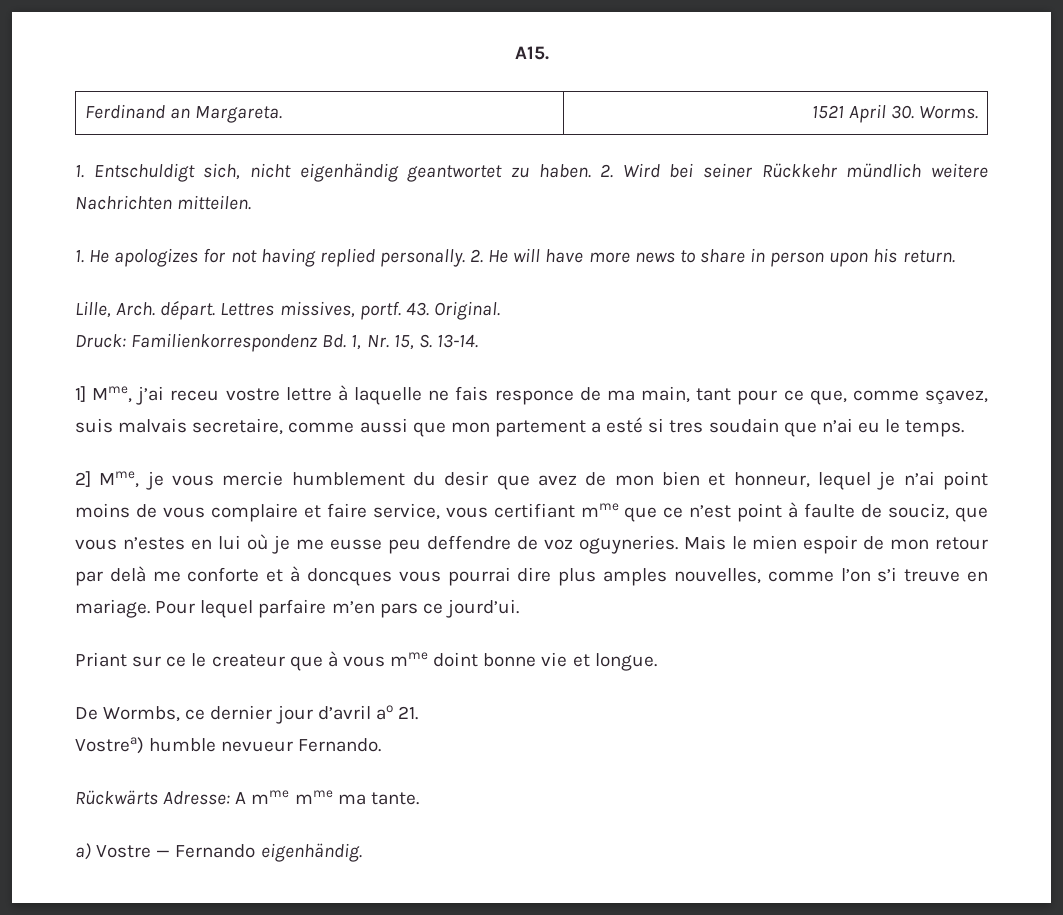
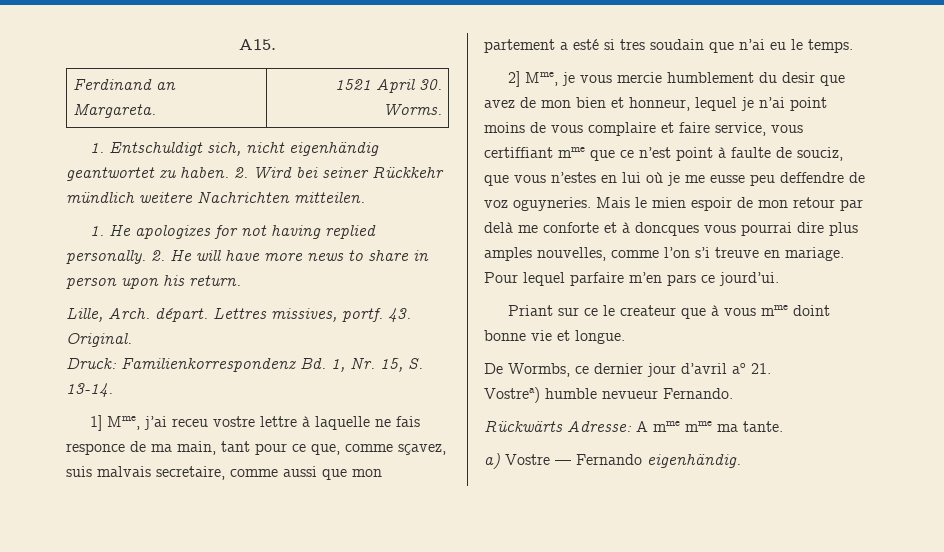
- 2] Mme, je vous mercie humblement du desir que avez de mon bien et honneur, lequel je n’ai point moins de vous complaire et faire service, vous certifiant mme que ce n’est point à faulte de souciz, que vous n’estes en lui où je me eusse peu deffendre de voz oguyneries.
+ 2] Mme, je vous mercie humblement du desir que avez de mon bien et honneur, lequel je n’ai point moins de vous complaire et faire service, vous certiffiant mme que ce n’est point à faulte de souciz, que vous n’estes en lui où je me eusse peu deffendre de voz oguyneries.

